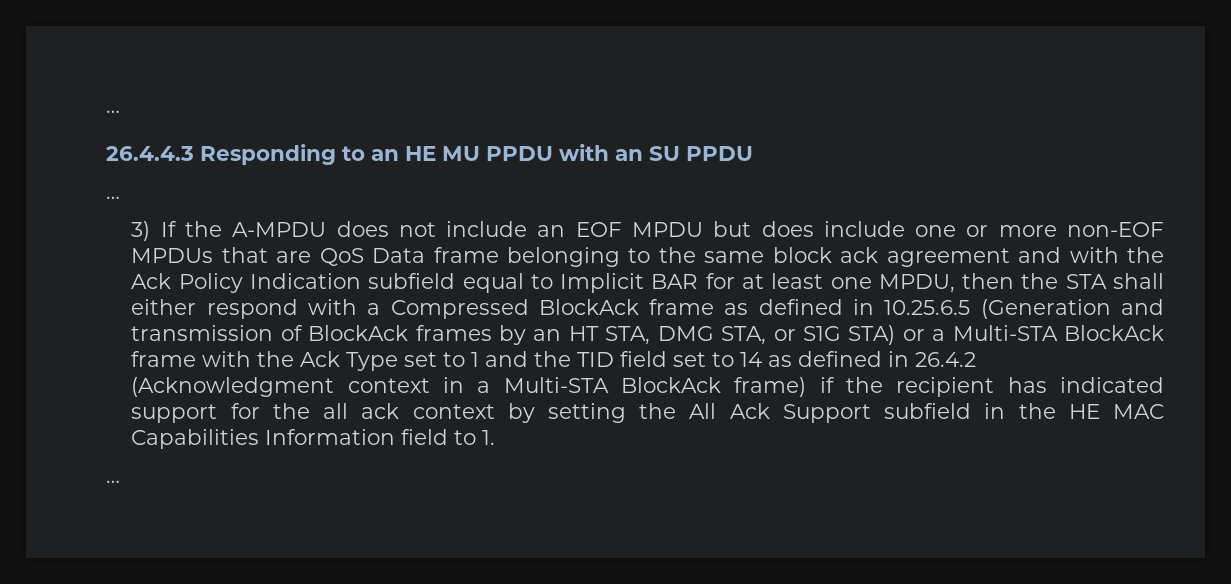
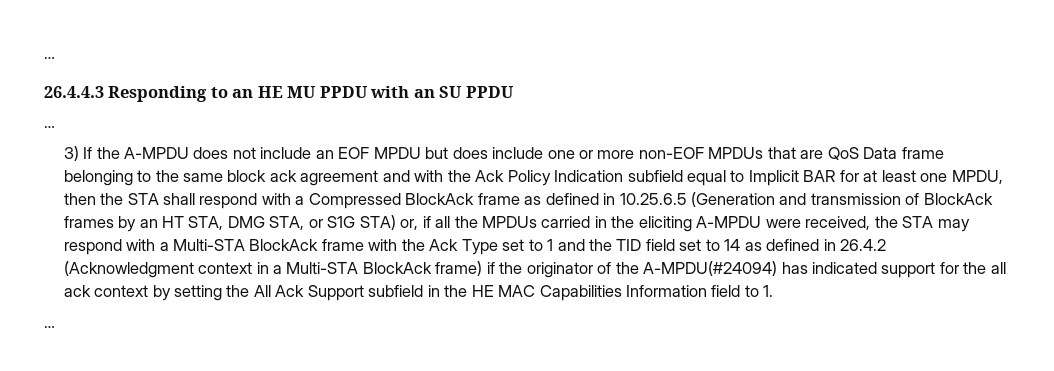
- 3) If the A-MPDU does not include an EOF MPDU but does include one or more non-EOF MPDUs that are QoS Data frame belonging to the same block ack agreement and with the Ack Policy Indication subfield equal to Implicit BAR for at least one MPDU, then the STA shall either respond with a Compressed BlockAck frame as defined in 10.25.6.5 (Generation and transmission of BlockAck frames by an HT STA, DMG STA, or S1G STA) or a Multi-STA BlockAck frame with the Ack Type set to 1 and the TID field set to 14 as defined in 26.4.2 (Acknowledgment context in a Multi-STA BlockAck frame) if the recipient has indicated support for the all ack context by setting the All Ack Support subfield in the HE MAC Capabilities Information field to 1.
+ 3) If the A-MPDU does not include an EOF MPDU but does include one or more non-EOF MPDUs that are QoS Data frame belonging to the same block ack agreement and with the Ack Policy Indication subfield equal to Implicit BAR for at least one MPDU, then the STA shall respond with a Compressed BlockAck frame as defined in 10.25.6.5 (Generation and transmission of BlockAck frames by an HT STA, DMG STA, or S1G STA) or, if all the MPDUs carried in the eliciting A-MPDU were received, the STA may respond with a Multi-STA BlockAck frame with the Ack Type set to 1 and the TID field set to 14 as defined in 26.4.2 (Acknowledgment context in a Multi-STA BlockAck frame) if the originator of the A-MPDU(#24094) has indicated support for the all ack context by setting the All Ack Support subfield in the HE MAC Capabilities Information field to 1.

